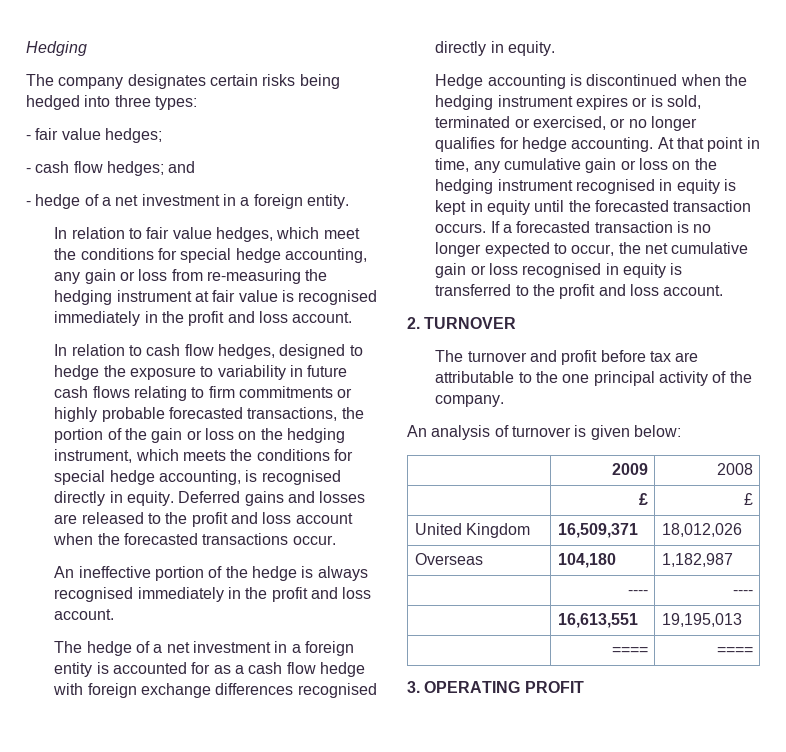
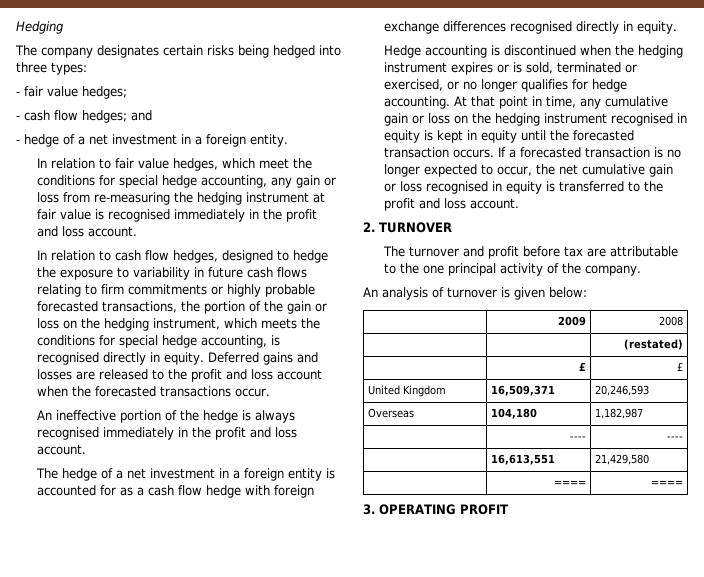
+ | | (restated)
- United Kingdom | 16,509,371 | 18,012,026
+ United Kingdom | 16,509,371 | 20,246,593
- | 16,613,551 | 19,195,013
+ | 16,613,551 | 21,429,580

